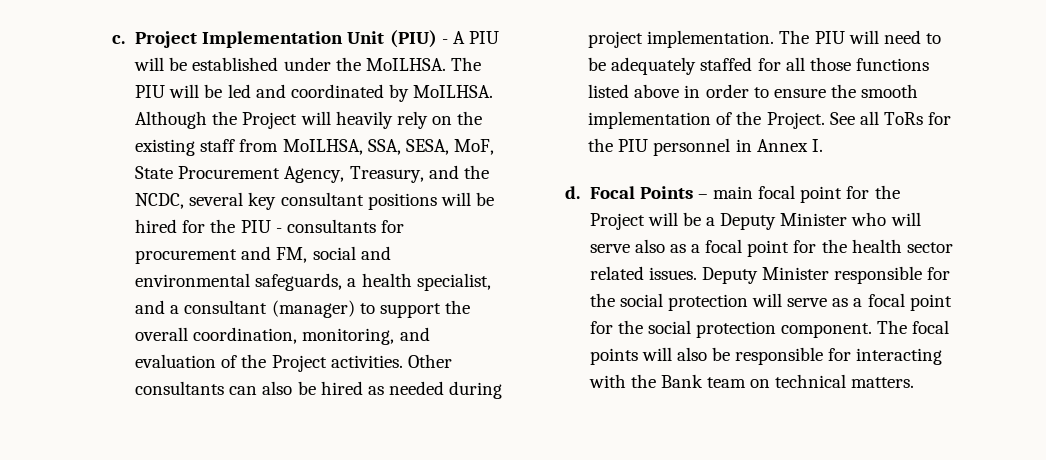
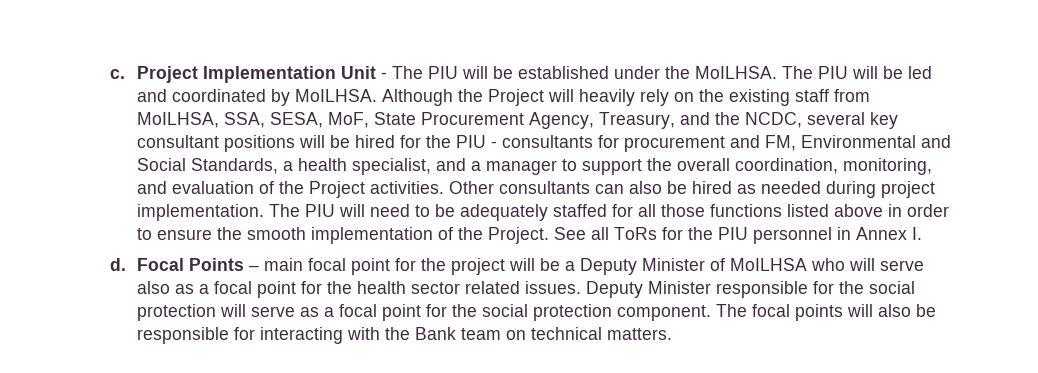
- Project Implementation Unit (PIU) - A PIU will be established under the MoILHSA.
+ Project Implementation Unit - The PIU will be established under the MoILHSA.
- Although the Project will heavily rely on the existing staff from MoILHSA, SSA, SESA, MoF, State Procurement Agency, Treasury, and the NCDC, several key consultant positions will be hired for the PIU - consultants for procurement and FM, social and environmental safeguards, a health specialist, and a consultant (manager) to support the overall coordination, monitoring, and evaluation of the Project activities.
+ Although the Project will heavily rely on the existing staff from MoILHSA, SSA, SESA, MoF, State Procurement Agency, Treasury, and the NCDC, several key consultant positions will be hired for the PIU - consultants for procurement and FM, Environmental and Social Standards, a health specialist, and a manager to support the overall coordination, monitoring, and evaluation of the Project activities.
- Focal Points – main focal point for the Project will be a Deputy Minister who will serve also as a focal point for the health sector related issues.
+ Focal Points – main focal point for the project will be a Deputy Minister of MoILHSA who will serve also as a focal point for the health sector related issues.

